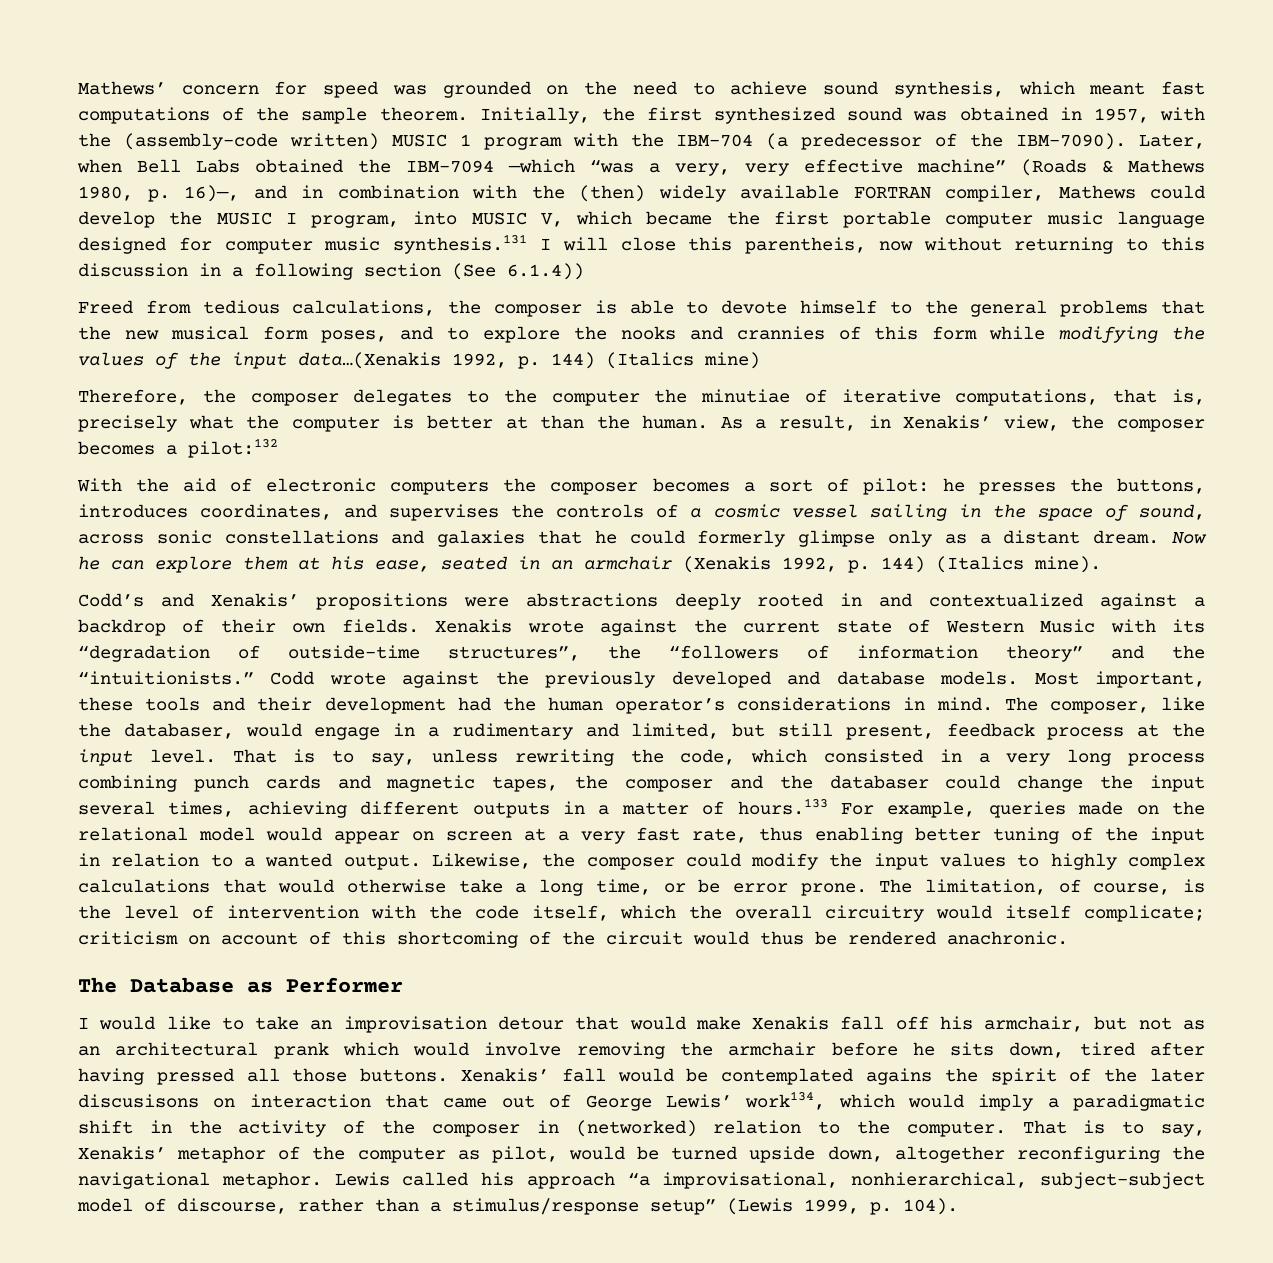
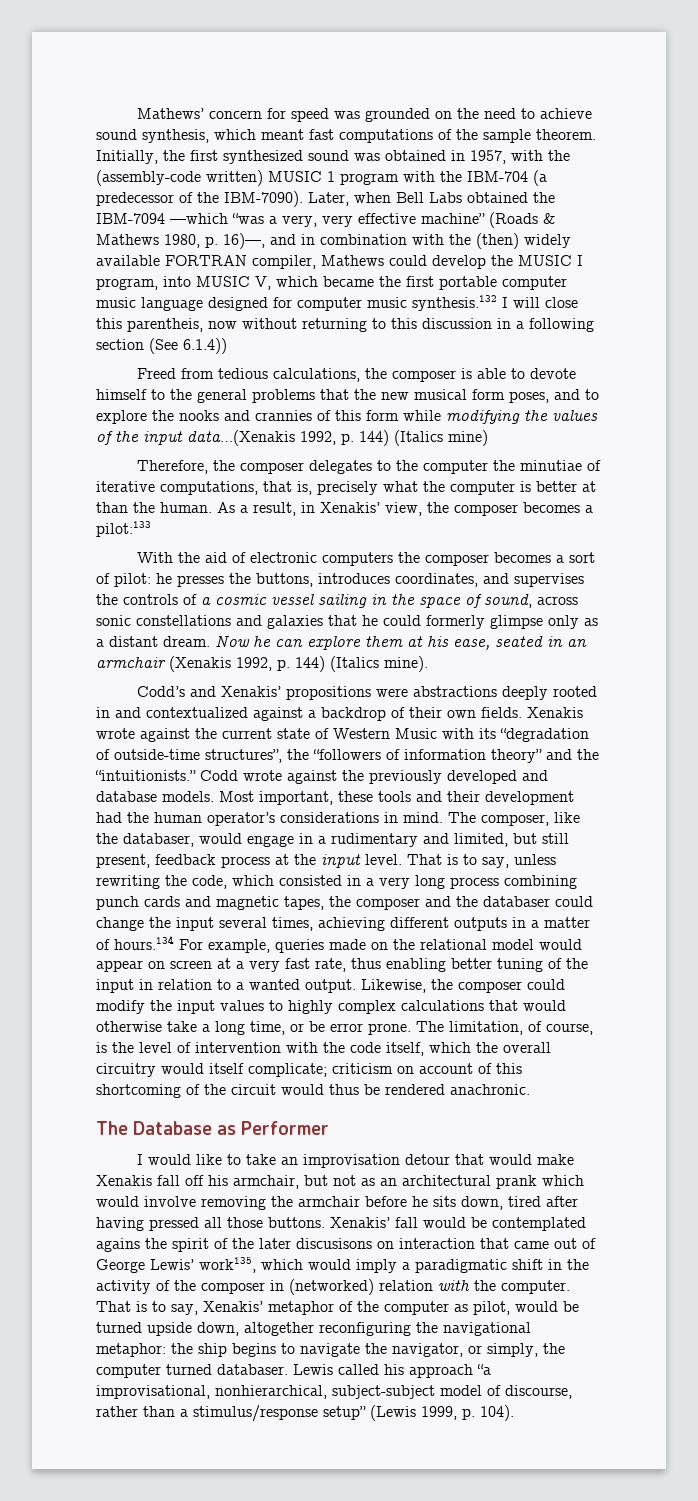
- Later, when Bell Labs obtained the IBM-7094 —which “was a very, very effective machine” (Roads & Mathews 1980, p. 16)—, and in combination with the (then) widely available FORTRAN compiler, Mathews could develop the MUSIC I program, into MUSIC V, which became the first portable computer music language designed for computer music synthesis.131 I will close this parentheis, now without returning to this discussion in a following section (See 6.1.4))
+ Later, when Bell Labs obtained the IBM-7094 —which “was a very, very effective machine” (Roads & Mathews 1980, p. 16)—, and in combination with the (then) widely available FORTRAN compiler, Mathews could develop the MUSIC I program, into MUSIC V, which became the first portable computer music language designed for computer music synthesis.132 I will close this parentheis, now without returning to this discussion in a following section (See 6.1.4))
- As a result, in Xenakis’ view, the composer becomes a pilot:132
+ As a result, in Xenakis’ view, the composer becomes a pilot:133
- That is to say, unless rewriting the code, which consisted in a very long process combining punch cards and magnetic tapes, the composer and the databaser could change the input several times, achieving different outputs in a matter of hours.133 For example, queries made on the relational model would appear on screen at a very fast rate, thus enabling better tuning of the input in relation to a wanted output.
+ That is to say, unless rewriting the code, which consisted in a very long process combining punch cards and magnetic tapes, the composer and the databaser could change the input several times, achieving different outputs in a matter of hours.134 For example, queries made on the relational model would appear on screen at a very fast rate, thus enabling better tuning of the input in relation to a wanted output.
- Xenakis’ fall would be contemplated agains the spirit of the later discusisons on interaction that came out of George Lewis’ work134, which would imply a paradigmatic shift in the activity of the composer in (networked) relation to the computer.
+ Xenakis’ fall would be contemplated agains the spirit of the later discusisons on interaction that came out of George Lewis’ work135, which would imply a paradigmatic shift in the activity of the composer in (networked) relation with the computer.
- That is to say, Xenakis’ metaphor of the computer as pilot, would be turned upside down, altogether reconfiguring the navigational metaphor.
+ That is to say, Xenakis’ metaphor of the computer as pilot, would be turned upside down, altogether reconfiguring the navigational metaphor: the ship begins to navigate the navigator, or simply, the computer turned databaser.

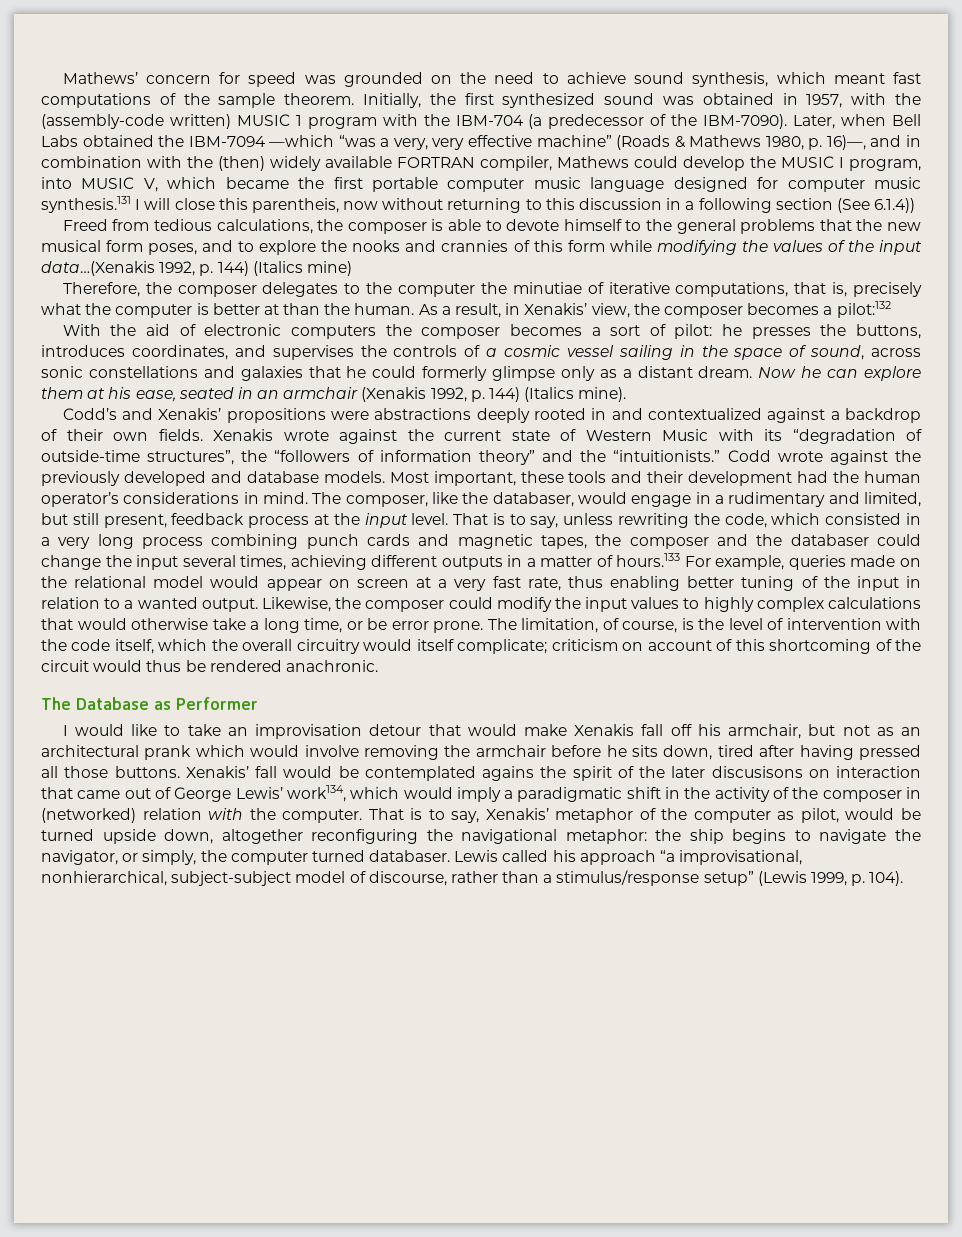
- Later, when Bell Labs obtained the IBM-7094 —which “was a very, very effective machine” (Roads & Mathews 1980, p. 16)—, and in combination with the (then) widely available FORTRAN compiler, Mathews could develop the MUSIC I program, into MUSIC V, which became the first portable computer music language designed for computer music synthesis.132 I will close this parentheis, now without returning to this discussion in a following section (See 6.1.4))
+ Later, when Bell Labs obtained the IBM-7094 —which “was a very, very effective machine” (Roads & Mathews 1980, p. 16)—, and in combination with the (then) widely available FORTRAN compiler, Mathews could develop the MUSIC I program, into MUSIC V, which became the first portable computer music language designed for computer music synthesis.131 I will close this parentheis, now without returning to this discussion in a following section (See 6.1.4))
- As a result, in Xenakis’ view, the composer becomes a pilot:133
+ As a result, in Xenakis’ view, the composer becomes a pilot:132
- That is to say, unless rewriting the code, which consisted in a very long process combining punch cards and magnetic tapes, the composer and the databaser could change the input several times, achieving different outputs in a matter of hours.134 For example, queries made on the relational model would appear on screen at a very fast rate, thus enabling better tuning of the input in relation to a wanted output.
+ That is to say, unless rewriting the code, which consisted in a very long process combining punch cards and magnetic tapes, the composer and the databaser could change the input several times, achieving different outputs in a matter of hours.133 For example, queries made on the relational model would appear on screen at a very fast rate, thus enabling better tuning of the input in relation to a wanted output.
- Xenakis’ fall would be contemplated agains the spirit of the later discusisons on interaction that came out of George Lewis’ work135, which would imply a paradigmatic shift in the activity of the composer in (networked) relation with the computer.
+ Xenakis’ fall would be contemplated agains the spirit of the later discusisons on interaction that came out of George Lewis’ work134, which would imply a paradigmatic shift in the activity of the composer in (networked) relation with the computer.

